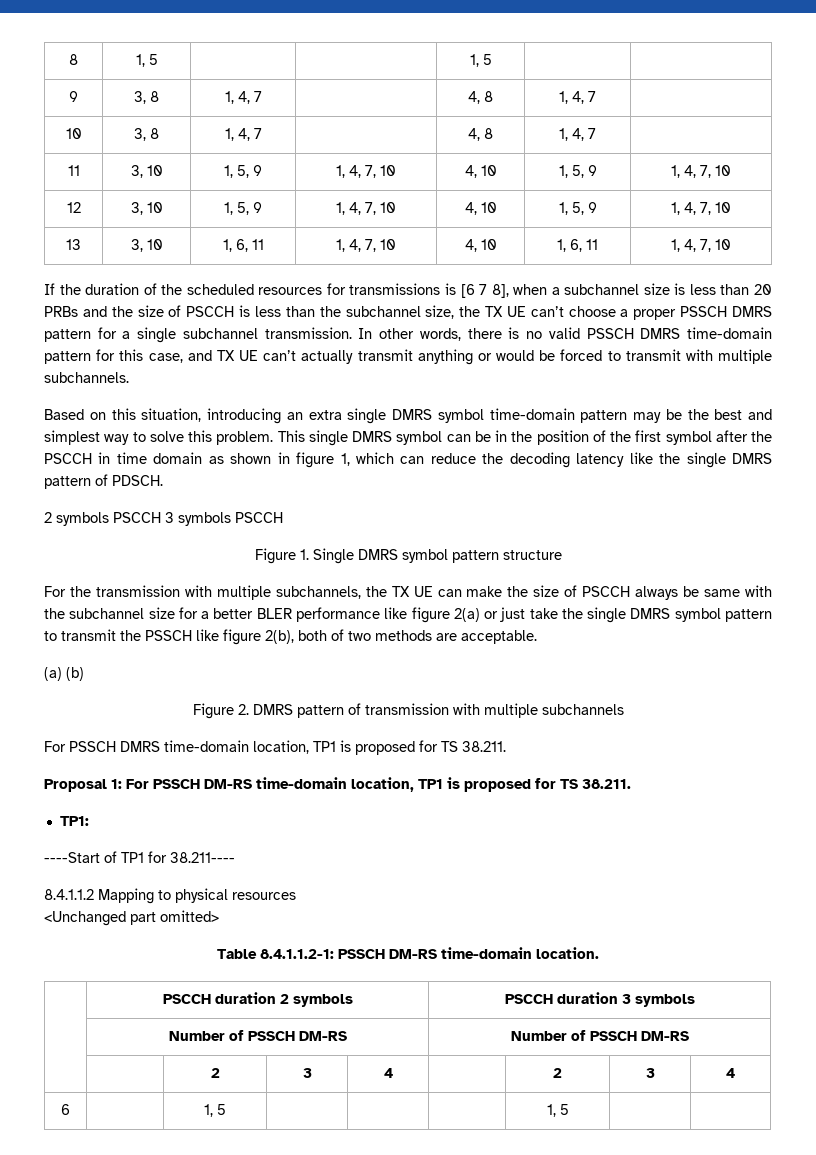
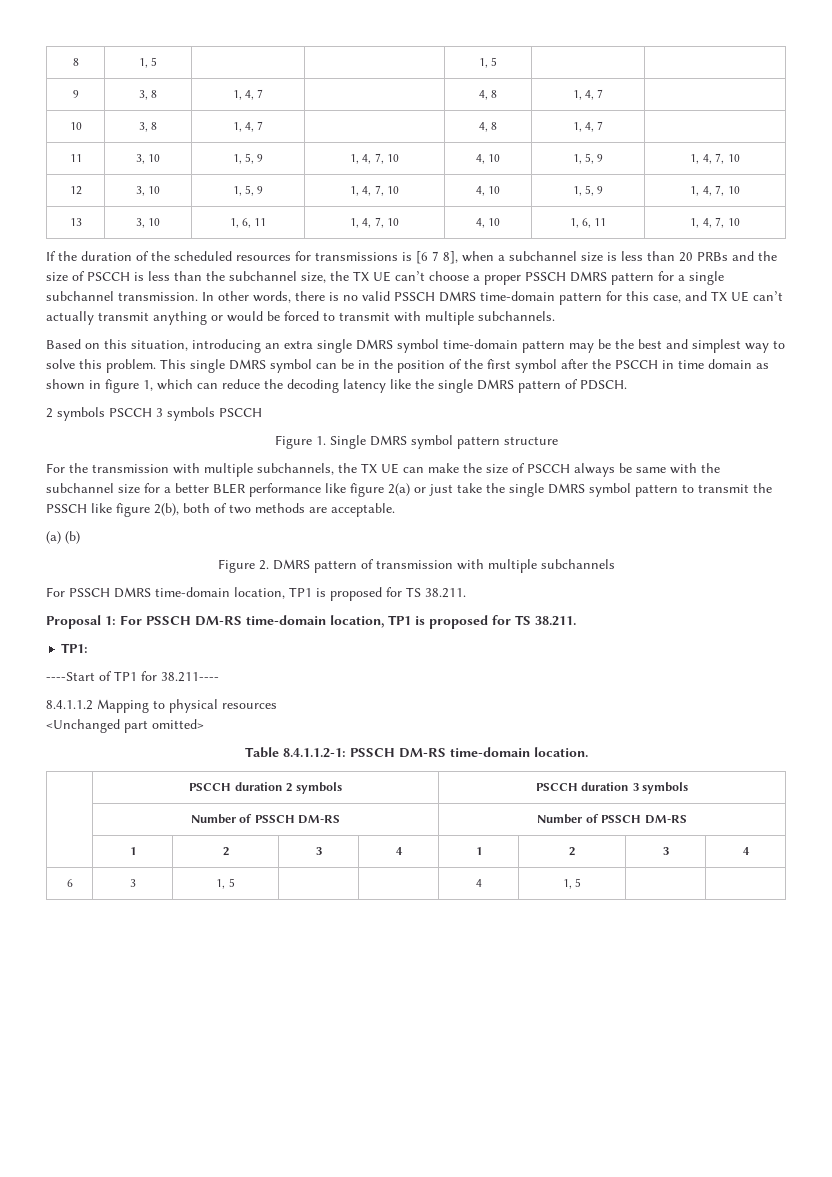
- | | 2 | 3 | 4 | | 2 | 3 | 4
+ | 1 | 2 | 3 | 4 | 1 | 2 | 3 | 4
- 6 | | 1, 5 | | | | 1, 5 | |
+ 6 | 3 | 1, 5 | | | 4 | 1, 5 | |

